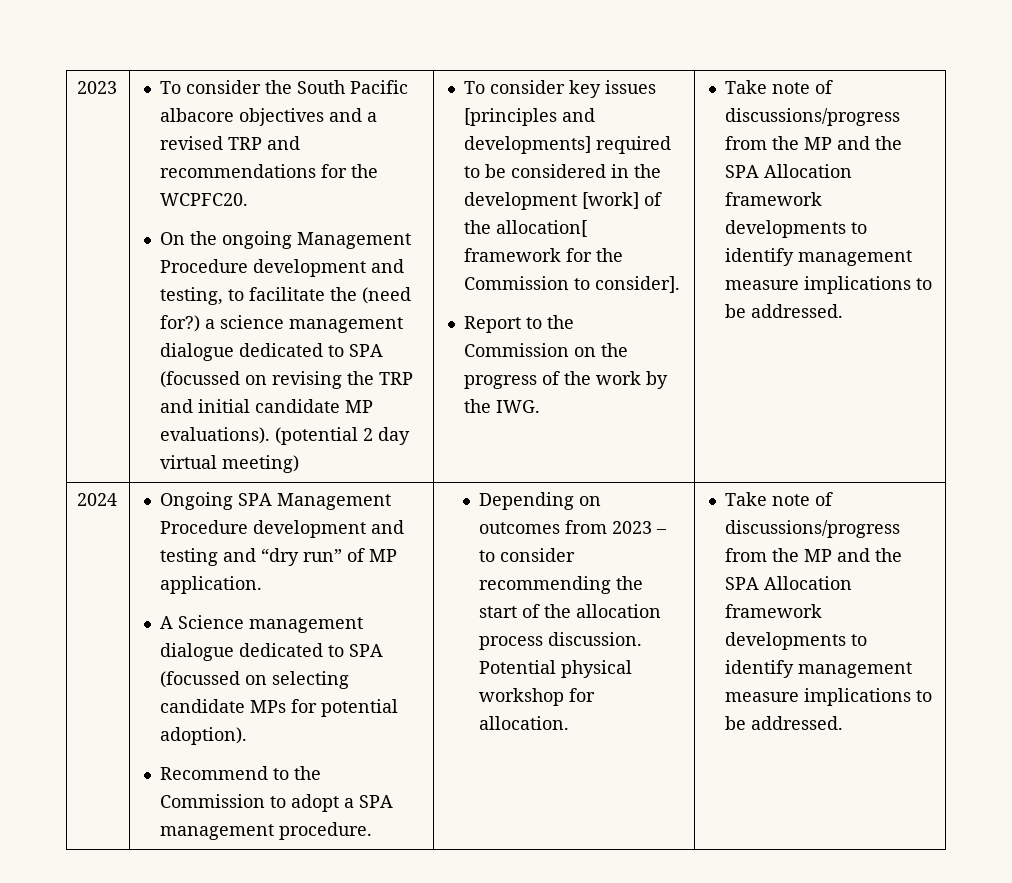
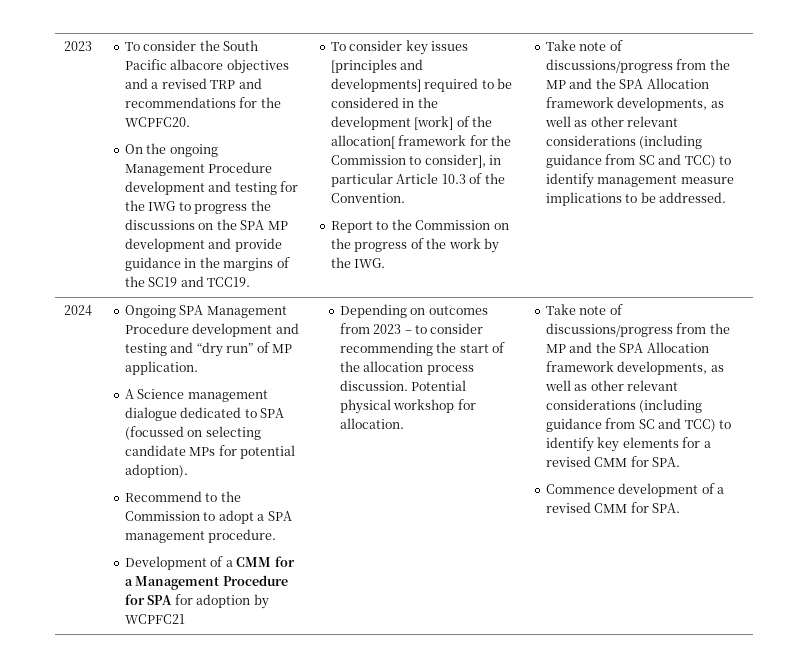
- On the ongoing Management Procedure development and testing, to facilitate the (need for?) a science management dialogue dedicated to SPA (focussed on revising the TRP and initial candidate MP evaluations). (potential 2 day virtual meeting)
+ On the ongoing Management Procedure development and testing for the IWG to progress the discussions on the SPA MP development and provide guidance in the margins of the SC19 and TCC19.
- To consider key issues [principles and developments] required to be considered in the development [work] of the allocation[ framework for the Commission to consider].
+ To consider key issues [principles and developments] required to be considered in the development [work] of the allocation[ framework for the Commission to consider], in particular Article 10.3 of the Convention.
- Report to the Commission on the progress of the work by the IWG. | Take note of discussions/progress from the MP and the SPA Allocation framework developments to identify management measure implications to be addressed.
+ Report to the Commission on the progress of the work by the IWG. | Take note of discussions/progress from the MP and the SPA Allocation framework developments, as well as other relevant considerations (including guidance from SC and TCC) to identify management measure implications to be addressed.
+ Development of a CMM for a Management Procedure for SPA for adoption by WCPFC21
- Potential physical workshop for allocation. | Take note of discussions/progress from the MP and the SPA Allocation framework developments to identify management measure implications to be addressed.
+ Potential physical workshop for allocation. | Take note of discussions/progress from the MP and the SPA Allocation framework developments, as well as other relevant considerations (including guidance from SC and TCC) to identify key elements for a revised CMM for SPA.
+ Commence development of a revised CMM for SPA.

